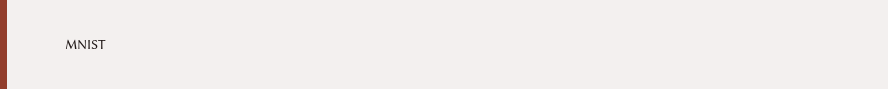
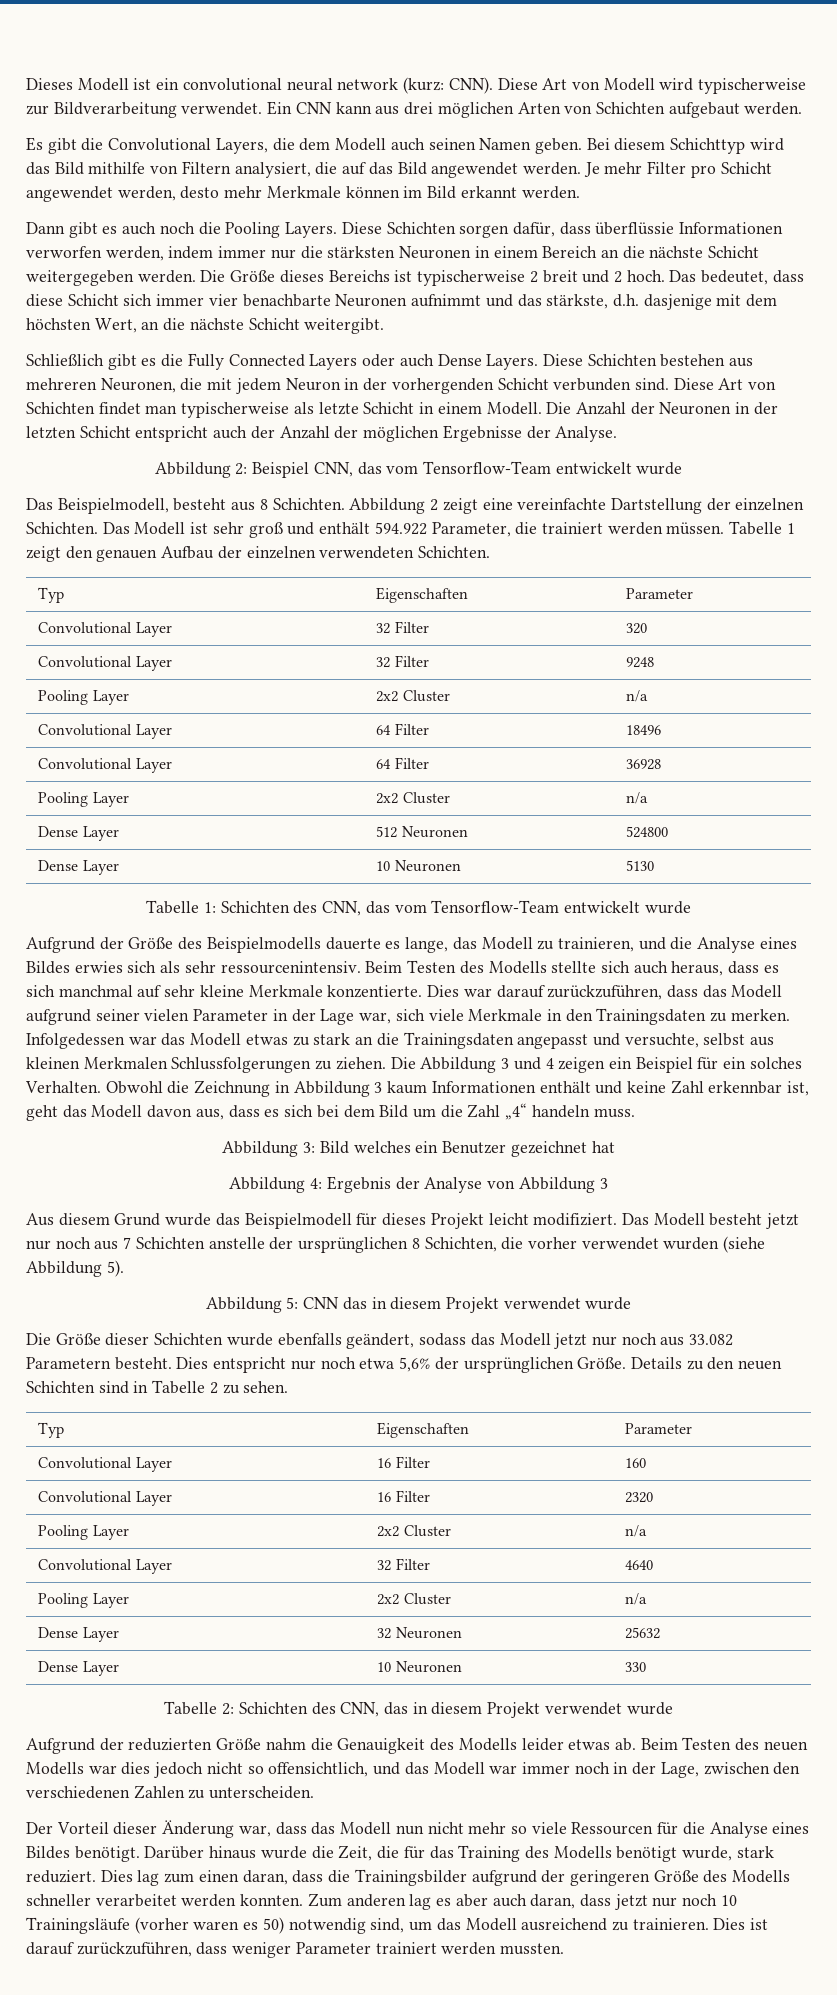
- MNIST
+ Dieses Modell ist ein convolutional neural network (kurz: CNN). Diese Art von Modell wird typischerweise zur Bildverarbeitung verwendet. Ein CNN kann aus drei möglichen Arten von Schichten aufgebaut werden.
+ Es gibt die Convolutional Layers, die dem Modell auch seinen Namen geben. Bei diesem Schichttyp wird das Bild mithilfe von Filtern analysiert, die auf das Bild angewendet werden. Je mehr Filter pro Schicht angewendet werden, desto mehr Merkmale können im Bild erkannt werden.
+ Dann gibt es auch noch die Pooling Layers. Diese Schichten sorgen dafür, dass überflüssie Informationen verworfen werden, indem immer nur die stärksten Neuronen in einem Bereich an die nächste Schicht weitergegeben werden. Die Größe dieses Bereichs ist typischerweise 2 breit und 2 hoch. Das bedeutet, dass diese Schicht sich immer vier benachbarte Neuronen aufnimmt und das stärkste, d.h. dasjenige mit dem höchsten Wert, an die nächste Schicht weitergibt.
+ Schließlich gibt es die Fully Connected Layers oder auch Dense Layers. Diese Schichten bestehen aus mehreren Neuronen, die mit jedem Neuron in der vorhergenden Schicht verbunden sind. Diese Art von Schichten findet man typischerweise als letzte Schicht in einem Modell. Die Anzahl der Neuronen in der letzten Schicht entspricht auch der Anzahl der möglichen Ergebnisse der Analyse.
+ Abbildung 2: Beispiel CNN, das vom Tensorflow-Team entwickelt wurde
+ Das Beispielmodell, besteht aus 8 Schichten. Abbildung 2 zeigt eine vereinfachte Dartstellung der einzelnen Schichten. Das Modell ist sehr groß und enthält 594.922 Parameter, die trainiert werden müssen. Tabelle 1 zeigt den genauen Aufbau der einzelnen verwendeten Schichten.
+ Typ | Eigenschaften | Parameter
+ Convolutional Layer | 32 Filter | 320
+ Convolutional Layer | 32 Filter | 9248
+ Pooling Layer | 2x2 Cluster | n/a
+ Convolutional Layer | 64 Filter | 18496
+ Convolutional Layer | 64 Filter | 36928
+ Pooling Layer | 2x2 Cluster | n/a
+ Dense Layer | 512 Neuronen | 524800
+ Dense Layer | 10 Neuronen | 5130
+ Tabelle 1: Schichten des CNN, das vom Tensorflow-Team entwickelt wurde
+ Aufgrund der Größe des Beispielmodells dauerte es lange, das Modell zu trainieren, und die Analyse eines Bildes erwies sich als sehr ressourcenintensiv. Beim Testen des Modells stellte sich auch heraus, dass es sich manchmal auf sehr kleine Merkmale konzentierte. Dies war darauf zurückzuführen, dass das Modell aufgrund seiner vielen Parameter in der Lage war, sich viele Merkmale in den Trainingsdaten zu merken. Infolgedessen war das Modell etwas zu stark an die Trainingsdaten angepasst und versuchte, selbst aus kleinen Merkmalen Schlussfolgerungen zu ziehen. Die Abbildung 3 und 4 zeigen ein Beispiel für ein solches Verhalten. Obwohl die Zeichnung in Abbildung 3 kaum Informationen enthält und keine Zahl erkennbar ist, geht das Modell davon aus, dass es sich bei dem Bild um die Zahl „4“ handeln muss.
+ Abbildung 3: Bild welches ein Benutzer gezeichnet hat
+ Abbildung 4: Ergebnis der Analyse von Abbildung 3
+ Aus diesem Grund wurde das Beispielmodell für dieses Projekt leicht modifiziert. Das Modell besteht jetzt nur noch aus 7 Schichten anstelle der ursprünglichen 8 Schichten, die vorher verwendet wurden (siehe Abbildung 5).
+ Abbildung 5: CNN das in diesem Projekt verwendet wurde
+ Die Größe dieser Schichten wurde ebenfalls geändert, sodass das Modell jetzt nur noch aus 33.082 Parametern besteht. Dies entspricht nur noch etwa 5,6% der ursprünglichen Größe. Details zu den neuen Schichten sind in Tabelle 2 zu sehen.
+ Typ | Eigenschaften | Parameter
+ Convolutional Layer | 16 Filter | 160
+ Convolutional Layer | 16 Filter | 2320
+ Pooling Layer | 2x2 Cluster | n/a
+ Convolutional Layer | 32 Filter | 4640
+ Pooling Layer | 2x2 Cluster | n/a
+ Dense Layer | 32 Neuronen | 25632
+ Dense Layer | 10 Neuronen | 330
+ Tabelle 2: Schichten des CNN, das in diesem Projekt verwendet wurde
+ Aufgrund der reduzierten Größe nahm die Genauigkeit des Modells leider etwas ab. Beim Testen des neuen Modells war dies jedoch nicht so offensichtlich, und das Modell war immer noch in der Lage, zwischen den verschiedenen Zahlen zu unterscheiden.
+ Der Vorteil dieser Änderung war, dass das Modell nun nicht mehr so viele Ressourcen für die Analyse eines Bildes benötigt. Darüber hinaus wurde die Zeit, die für das Training des Modells benötigt wurde, stark reduziert. Dies lag zum einen daran, dass die Trainingsbilder aufgrund der geringeren Größe des Modells schneller verarbeitet werden konnten. Zum anderen lag es aber auch daran, dass jetzt nur noch 10 Trainingsläufe (vorher waren es 50) notwendig sind, um das Modell ausreichend zu trainieren. Dies ist darauf zurückzuführen, dass weniger Parameter trainiert werden mussten.

